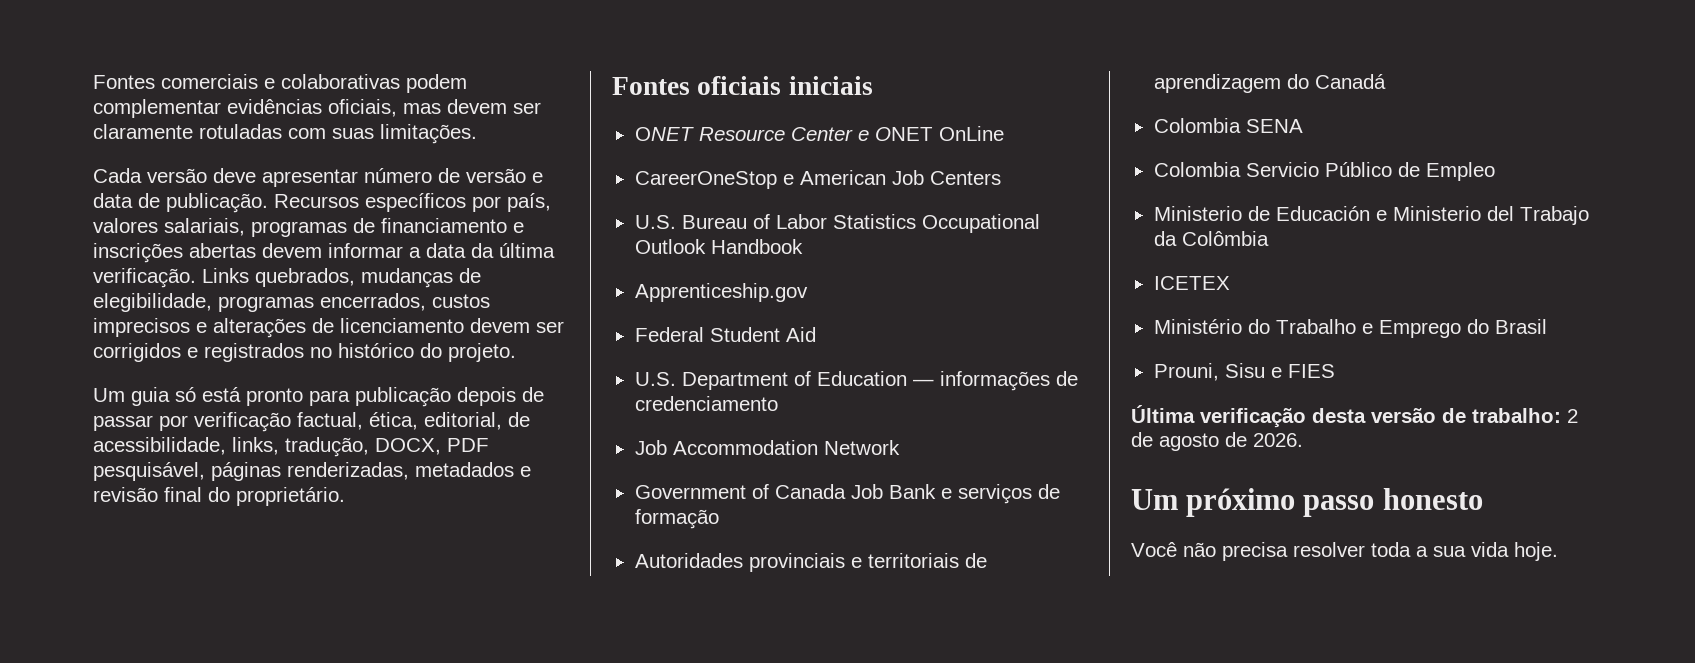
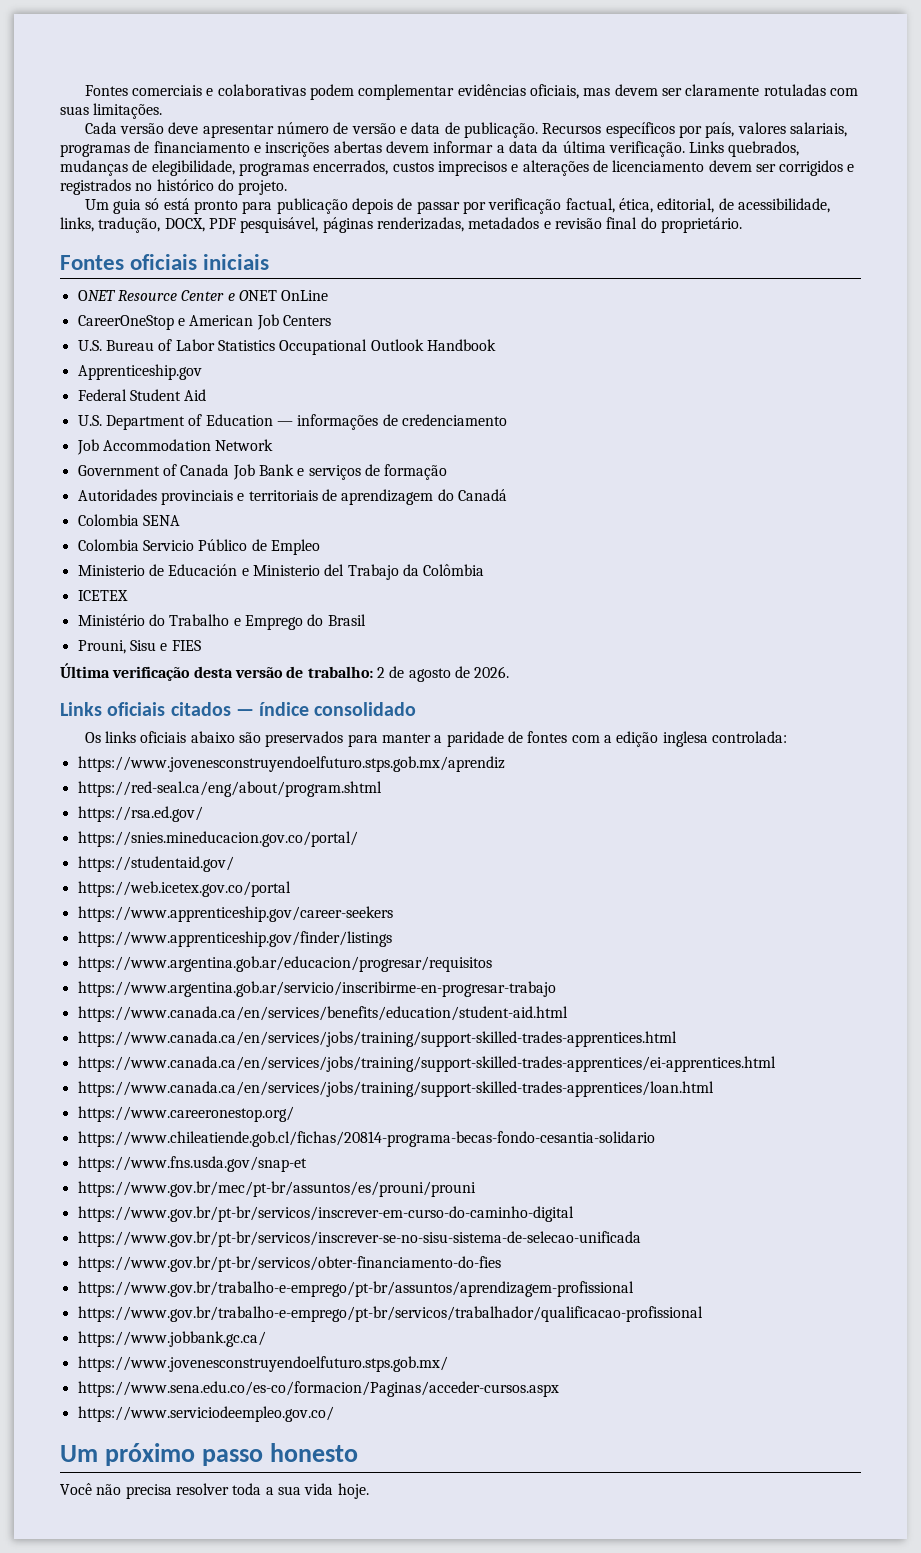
+ Links oficiais citados — índice consolidado
+ Os links oficiais abaixo são preservados para manter a paridade de fontes com a edição inglesa controlada:
+ https://www.jovenesconstruyendoelfuturo.stps.gob.mx/aprendiz
+ https://red-seal.ca/eng/about/program.shtml
+ https://rsa.ed.gov/
+ https://snies.mineducacion.gov.co/portal/
+ https://studentaid.gov/
+ https://web.icetex.gov.co/portal
+ https://www.apprenticeship.gov/career-seekers
+ https://www.apprenticeship.gov/finder/listings
+ https://www.argentina.gob.ar/educacion/progresar/requisitos
+ https://www.argentina.gob.ar/servicio/inscribirme-en-progresar-trabajo
+ https://www.canada.ca/en/services/benefits/education/student-aid.html
+ https://www.canada.ca/en/services/jobs/training/support-skilled-trades-apprentices.html
+ https://www.canada.ca/en/services/jobs/training/support-skilled-trades-apprentices/ei-apprentices.html
+ https://www.canada.ca/en/services/jobs/training/support-skilled-trades-apprentices/loan.html
+ https://www.careeronestop.org/
+ https://www.chileatiende.gob.cl/fichas/20814-programa-becas-fondo-cesantia-solidario
+ https://www.fns.usda.gov/snap-et
+ https://www.gov.br/mec/pt-br/assuntos/es/prouni/prouni
+ https://www.gov.br/pt-br/servicos/inscrever-em-curso-do-caminho-digital
+ https://www.gov.br/pt-br/servicos/inscrever-se-no-sisu-sistema-de-selecao-unificada
+ https://www.gov.br/pt-br/servicos/obter-financiamento-do-fies
+ https://www.gov.br/trabalho-e-emprego/pt-br/assuntos/aprendizagem-profissional
+ https://www.gov.br/trabalho-e-emprego/pt-br/servicos/trabalhador/qualificacao-profissional
+ https://www.jobbank.gc.ca/
+ https://www.jovenesconstruyendoelfuturo.stps.gob.mx/
+ https://www.sena.edu.co/es-co/formacion/Paginas/acceder-cursos.aspx
+ https://www.serviciodeempleo.gov.co/

